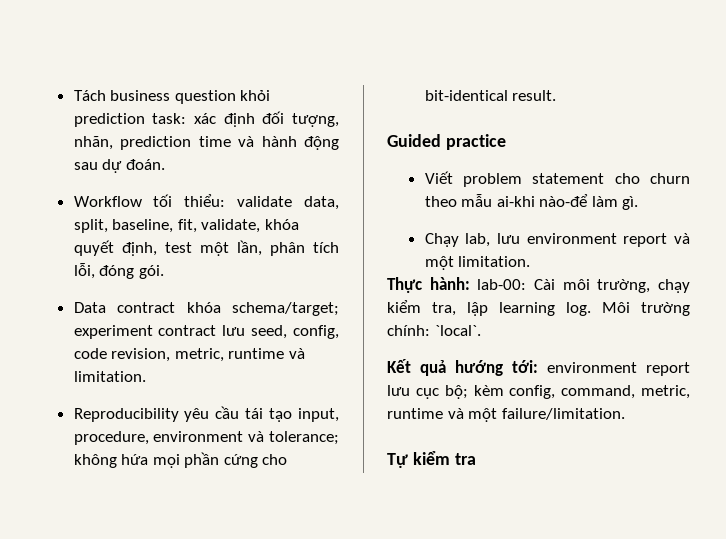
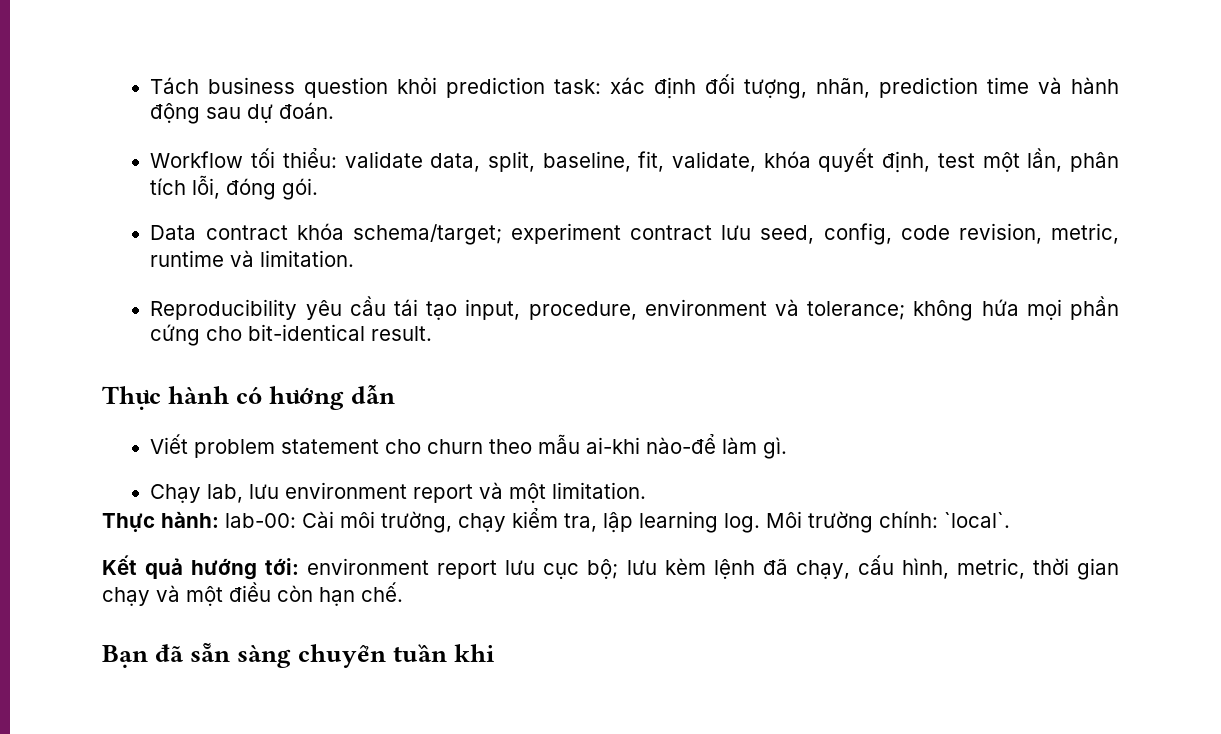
- Guided practice
+ Thực hành có hướng dẫn
- Kết quả hướng tới: environment report lưu cục bộ; kèm config, command, metric, runtime và một failure/limitation.
- Tự kiểm tra
+ Kết quả hướng tới: environment report lưu cục bộ; lưu kèm lệnh đã chạy, cấu hình, metric, thời gian chạy và một điều còn hạn chế.
+ Bạn đã sẵn sàng chuyển tuần khi

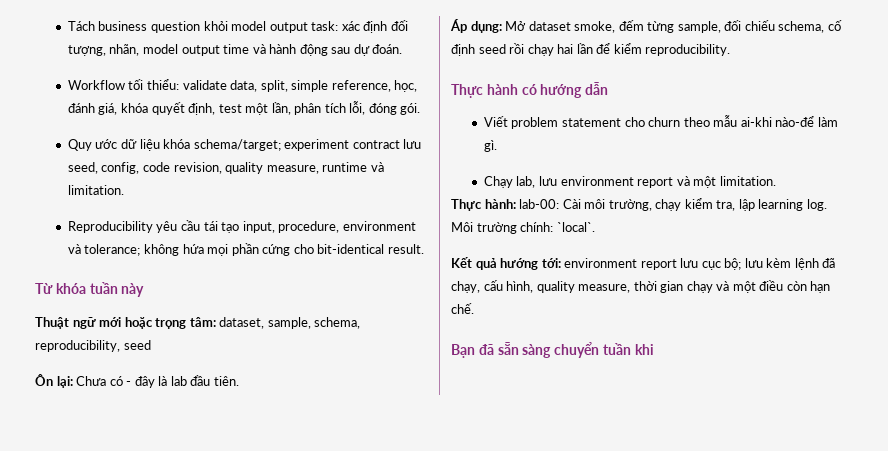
- Tách business question khỏi prediction task: xác định đối tượng, nhãn, prediction time và hành động sau dự đoán.
+ Tách business question khỏi model output task: xác định đối tượng, nhãn, model output time và hành động sau dự đoán.
- Workflow tối thiểu: validate data, split, baseline, fit, validate, khóa quyết định, test một lần, phân tích lỗi, đóng gói.
+ Workflow tối thiểu: validate data, split, simple reference, học, đánh giá, khóa quyết định, test một lần, phân tích lỗi, đóng gói.
- Data contract khóa schema/target; experiment contract lưu seed, config, code revision, metric, runtime và limitation.
+ Quy ước dữ liệu khóa schema/target; experiment contract lưu seed, config, code revision, quality measure, runtime và limitation.
+ Từ khóa tuần này
+ Thuật ngữ mới hoặc trọng tâm: dataset, sample, schema, reproducibility, seed
+ Ôn lại: Chưa có - đây là lab đầu tiên.
+ Áp dụng: Mở dataset smoke, đếm từng sample, đối chiếu schema, cố định seed rồi chạy hai lần để kiểm reproducibility.
- Kết quả hướng tới: environment report lưu cục bộ; lưu kèm lệnh đã chạy, cấu hình, metric, thời gian chạy và một điều còn hạn chế.
+ Kết quả hướng tới: environment report lưu cục bộ; lưu kèm lệnh đã chạy, cấu hình, quality measure, thời gian chạy và một điều còn hạn chế.

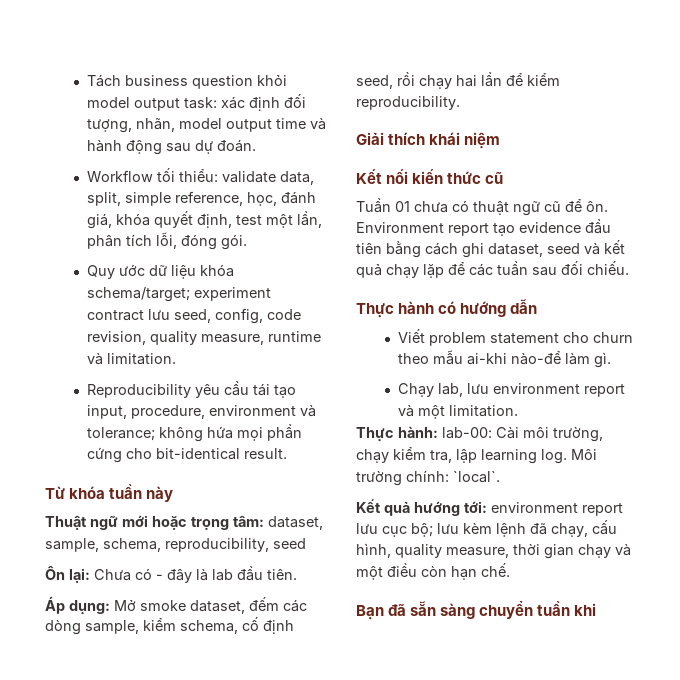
- Áp dụng: Mở dataset smoke, đếm từng sample, đối chiếu schema, cố định seed rồi chạy hai lần để kiểm reproducibility.
+ Áp dụng: Mở smoke dataset, đếm các dòng sample, kiểm schema, cố định seed, rồi chạy hai lần để kiểm reproducibility.
+ Giải thích khái niệm
+ Kết nối kiến thức cũ
+ Tuần 01 chưa có thuật ngữ cũ để ôn. Environment report tạo evidence đầu tiên bằng cách ghi dataset, seed và kết quả chạy lặp để các tuần sau đối chiếu.

